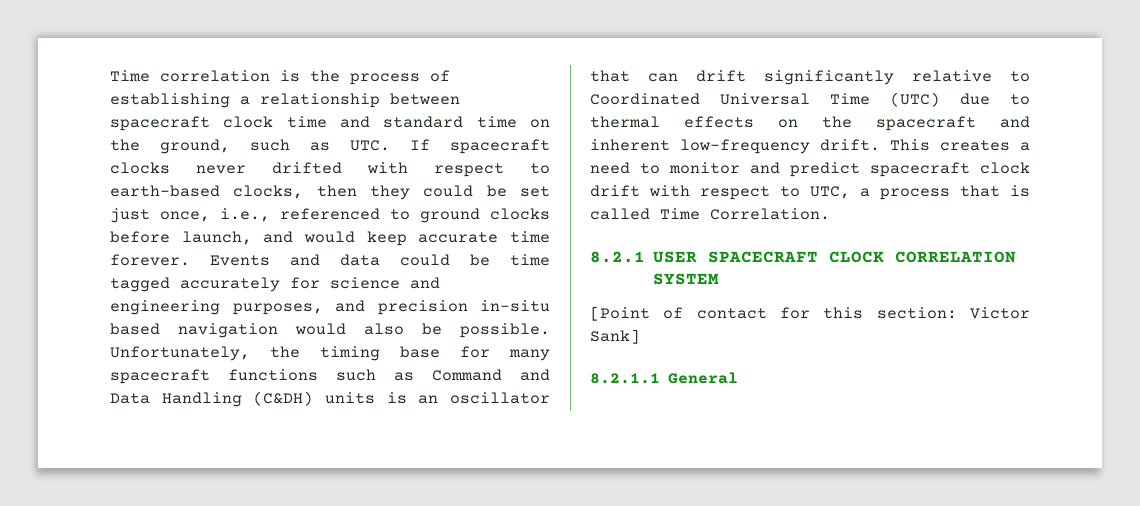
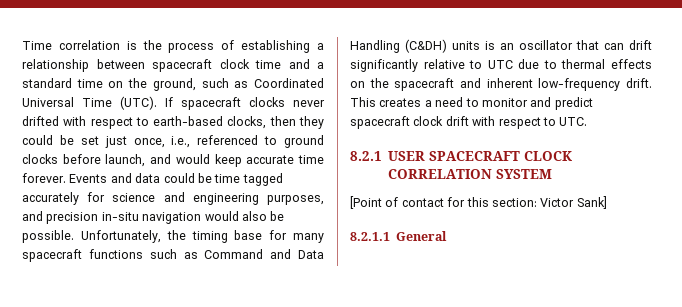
- Time correlation is the process of establishing a relationship between spacecraft clock time and standard time on the ground, such as UTC. If spacecraft clocks never drifted with respect to earth-based clocks, then they could be set just once, i.e., referenced to ground clocks before launch, and would keep accurate time forever.
+ Time correlation is the process of establishing a relationship between spacecraft clock time and a standard time on the ground, such as Coordinated Universal Time (UTC). If spacecraft clocks never drifted with respect to earth-based clocks, then they could be set just once, i.e., referenced to ground clocks before launch, and would keep accurate time forever.
- Events and data could be time tagged accurately for science and engineering purposes, and precision in-situ based navigation would also be possible.
+ Events and data could be time tagged accurately for science and engineering purposes, and precision in-situ navigation would also be possible.
- Unfortunately, the timing base for many spacecraft functions such as Command and Data Handling (C&DH) units is an oscillator that can drift significantly relative to Coordinated Universal Time (UTC) due to thermal effects on the spacecraft and inherent low-frequency drift.
+ Unfortunately, the timing base for many spacecraft functions such as Command and Data Handling (C&DH) units is an oscillator that can drift significantly relative to UTC due to thermal effects on the spacecraft and inherent low-frequency drift.
- This creates a need to monitor and predict spacecraft clock drift with respect to UTC, a process that is called Time Correlation.
+ This creates a need to monitor and predict spacecraft clock drift with respect to UTC.

